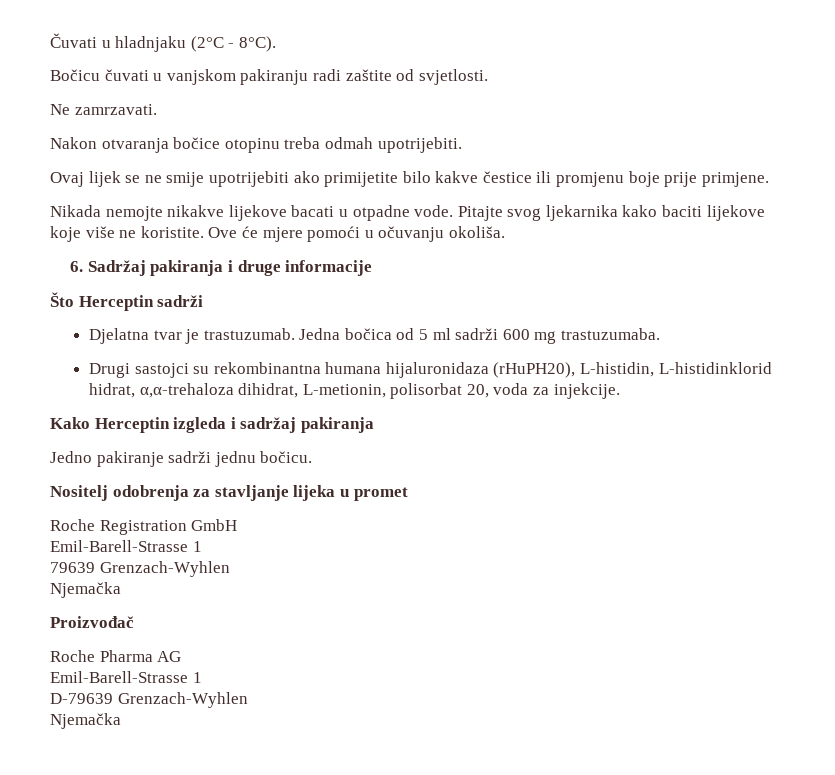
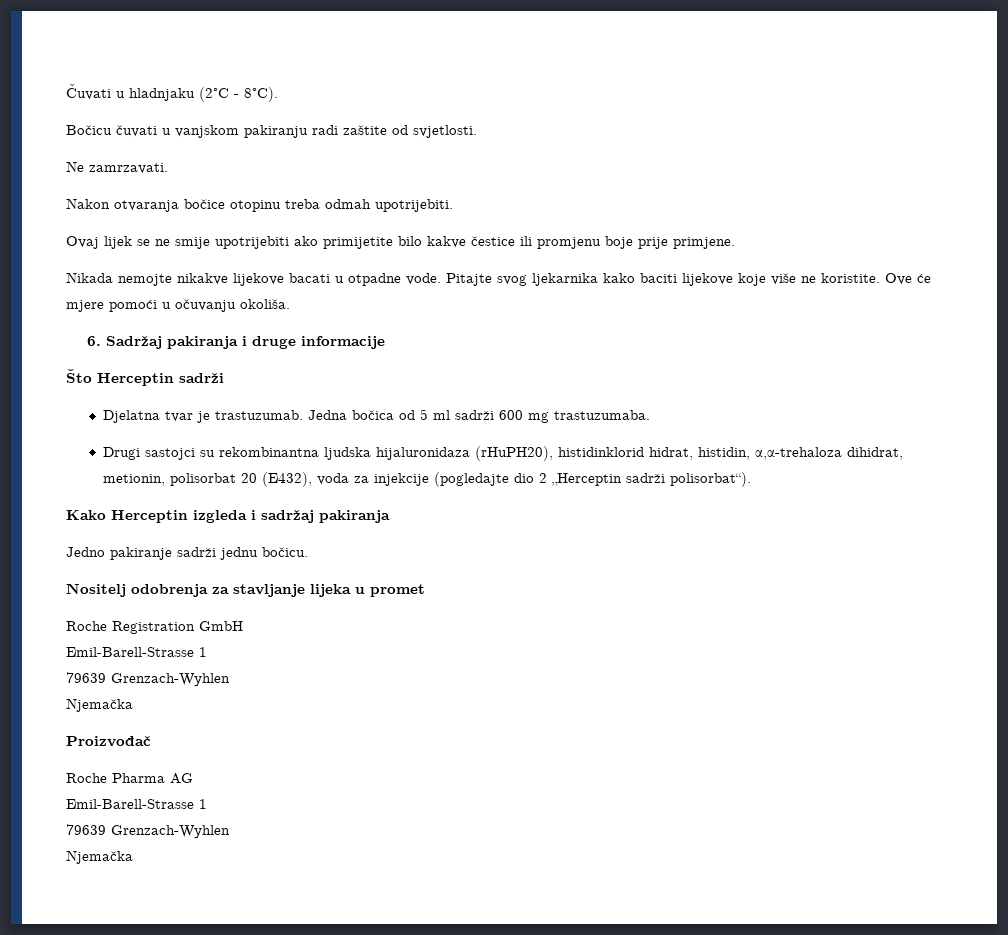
- Drugi sastojci su rekombinantna humana hijaluronidaza (rHuPH20), L-histidin, L-histidinklorid hidrat, α,α-trehaloza dihidrat, L-metionin, polisorbat 20, voda za injekcije.
+ Drugi sastojci su rekombinantna ljudska hijaluronidaza (rHuPH20), histidinklorid hidrat, histidin, α,α-trehaloza dihidrat, metionin, polisorbat 20 (E432), voda za injekcije (pogledajte dio 2 „Herceptin sadrži polisorbat“).
  Roche Pharma AG
  Emil-Barell-Strasse 1
- D-79639 Grenzach-Wyhlen
+ 79639 Grenzach-Wyhlen

